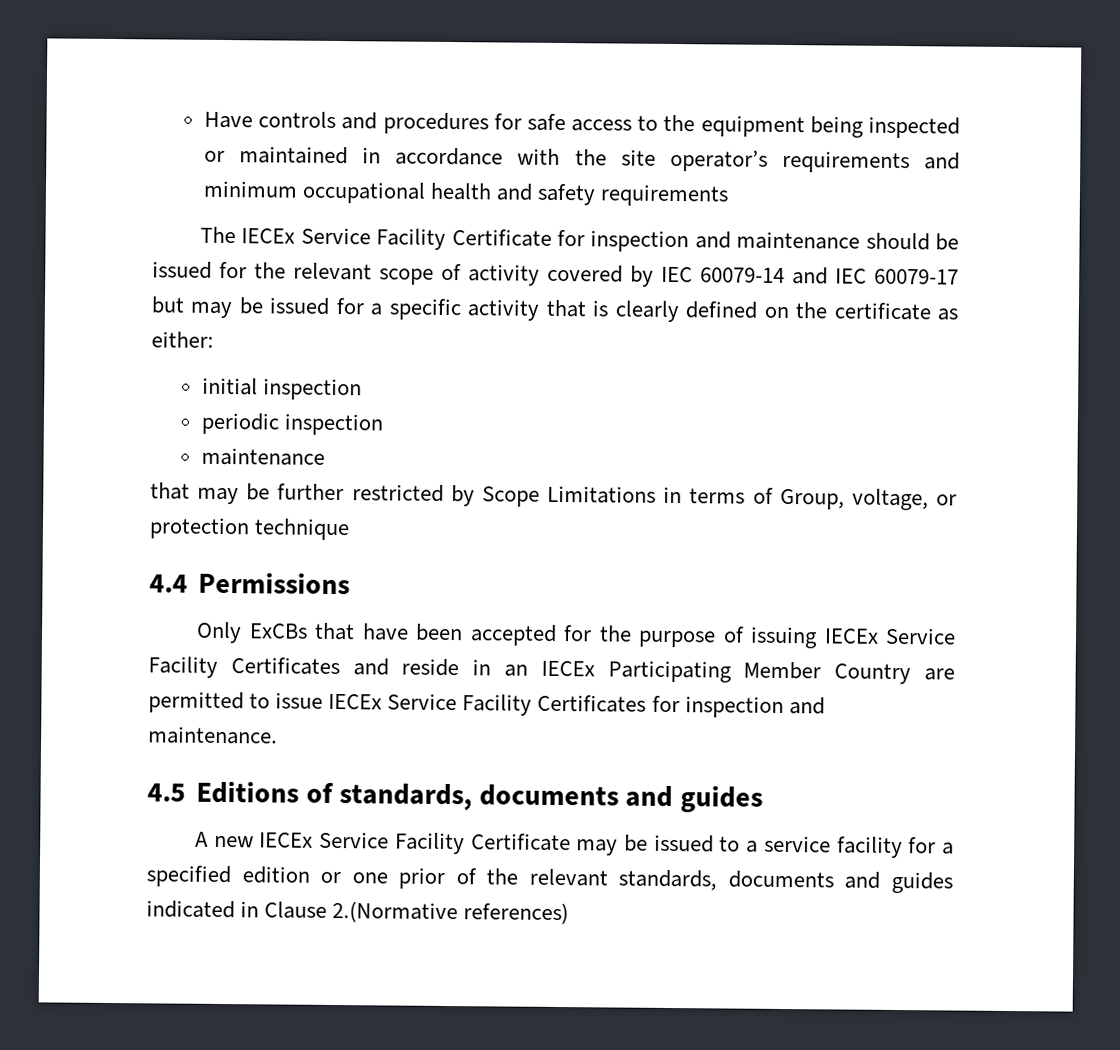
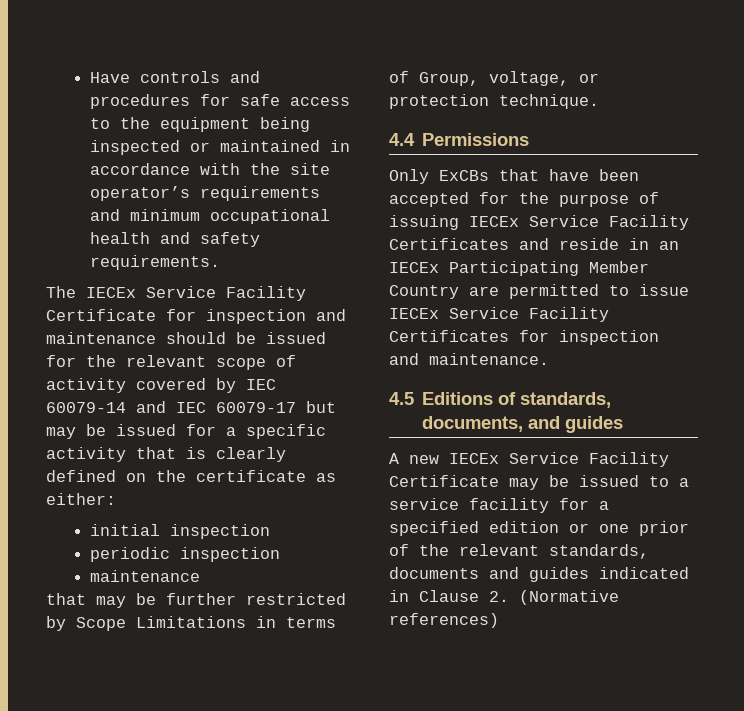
- Have controls and procedures for safe access to the equipment being inspected or maintained in accordance with the site operator’s requirements and minimum occupational health and safety requirements
+ Have controls and procedures for safe access to the equipment being inspected or maintained in accordance with the site operator’s requirements and minimum occupational health and safety requirements.
- that may be further restricted by Scope Limitations in terms of Group, voltage, or protection technique
+ that may be further restricted by Scope Limitations in terms of Group, voltage, or protection technique.
- 4.5 Editions of standards, documents and guides
+ 4.5 Editions of standards, documents, and guides
- A new IECEx Service Facility Certificate may be issued to a service facility for a specified edition or one prior of the relevant standards, documents and guides indicated in Clause 2.(Normative references)
+ A new IECEx Service Facility Certificate may be issued to a service facility for a specified edition or one prior of the relevant standards, documents and guides indicated in Clause 2. (Normative references)

